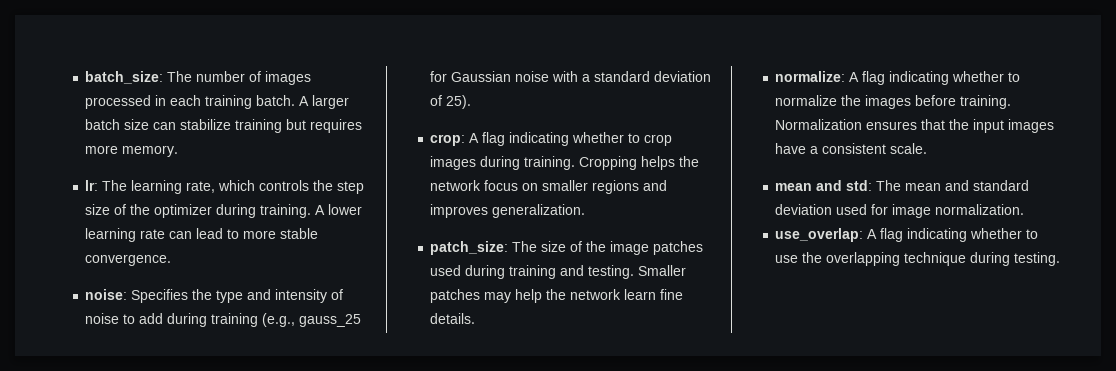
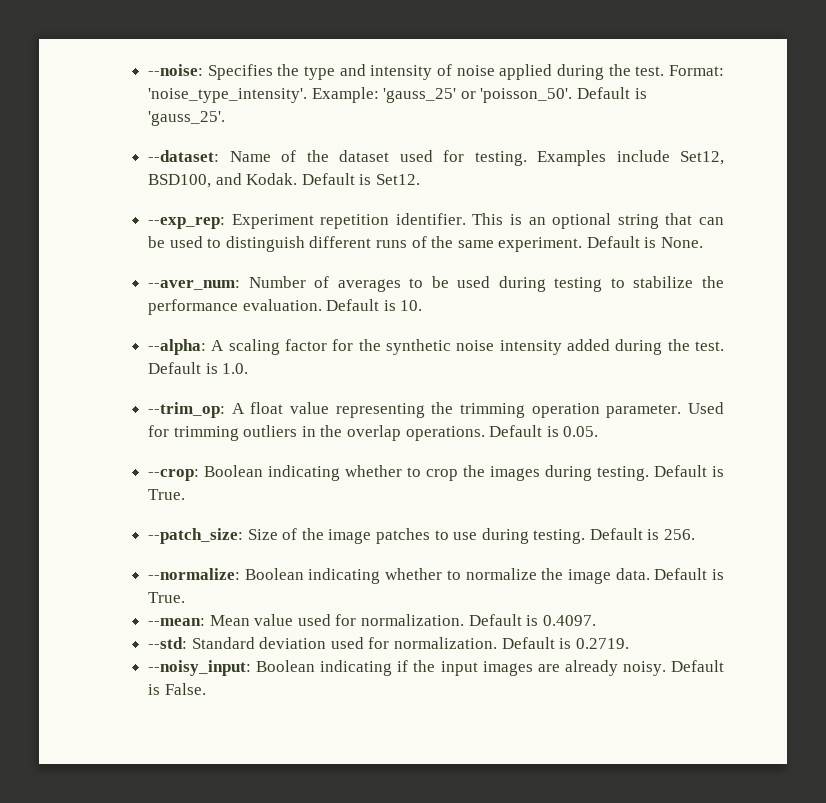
- batch_size: The number of images processed in each training batch. A larger batch size can stabilize training but requires more memory.
- lr: The learning rate, which controls the step size of the optimizer during training. A lower learning rate can lead to more stable convergence.
- noise: Specifies the type and intensity of noise to add during training (e.g., gauss_25 for Gaussian noise with a standard deviation of 25).
- crop: A flag indicating whether to crop images during training. Cropping helps the network focus on smaller regions and improves generalization.
- patch_size: The size of the image patches used during training and testing. Smaller patches may help the network learn fine details.
- normalize: A flag indicating whether to normalize the images before training. Normalization ensures that the input images have a consistent scale.
- mean and std: The mean and standard deviation used for image normalization.
- use_overlap: A flag indicating whether to use the overlapping technique during testing.
+ --noise: Specifies the type and intensity of noise applied during the test. Format: 'noise_type_intensity'. Example: 'gauss_25' or 'poisson_50'. Default is 'gauss_25'.
+ --dataset: Name of the dataset used for testing. Examples include Set12, BSD100, and Kodak. Default is Set12.
+ --exp_rep: Experiment repetition identifier. This is an optional string that can be used to distinguish different runs of the same experiment. Default is None.
+ --aver_num: Number of averages to be used during testing to stabilize the performance evaluation. Default is 10.
+ --alpha: A scaling factor for the synthetic noise intensity added during the test. Default is 1.0.
+ --trim_op: A float value representing the trimming operation parameter. Used for trimming outliers in the overlap operations. Default is 0.05.
+ --crop: Boolean indicating whether to crop the images during testing. Default is True.
+ --patch_size: Size of the image patches to use during testing. Default is 256.
+ --normalize: Boolean indicating whether to normalize the image data. Default is True.
+ --mean: Mean value used for normalization. Default is 0.4097.
+ --std: Standard deviation used for normalization. Default is 0.2719.
+ --noisy_input: Boolean indicating if the input images are already noisy. Default is False.

